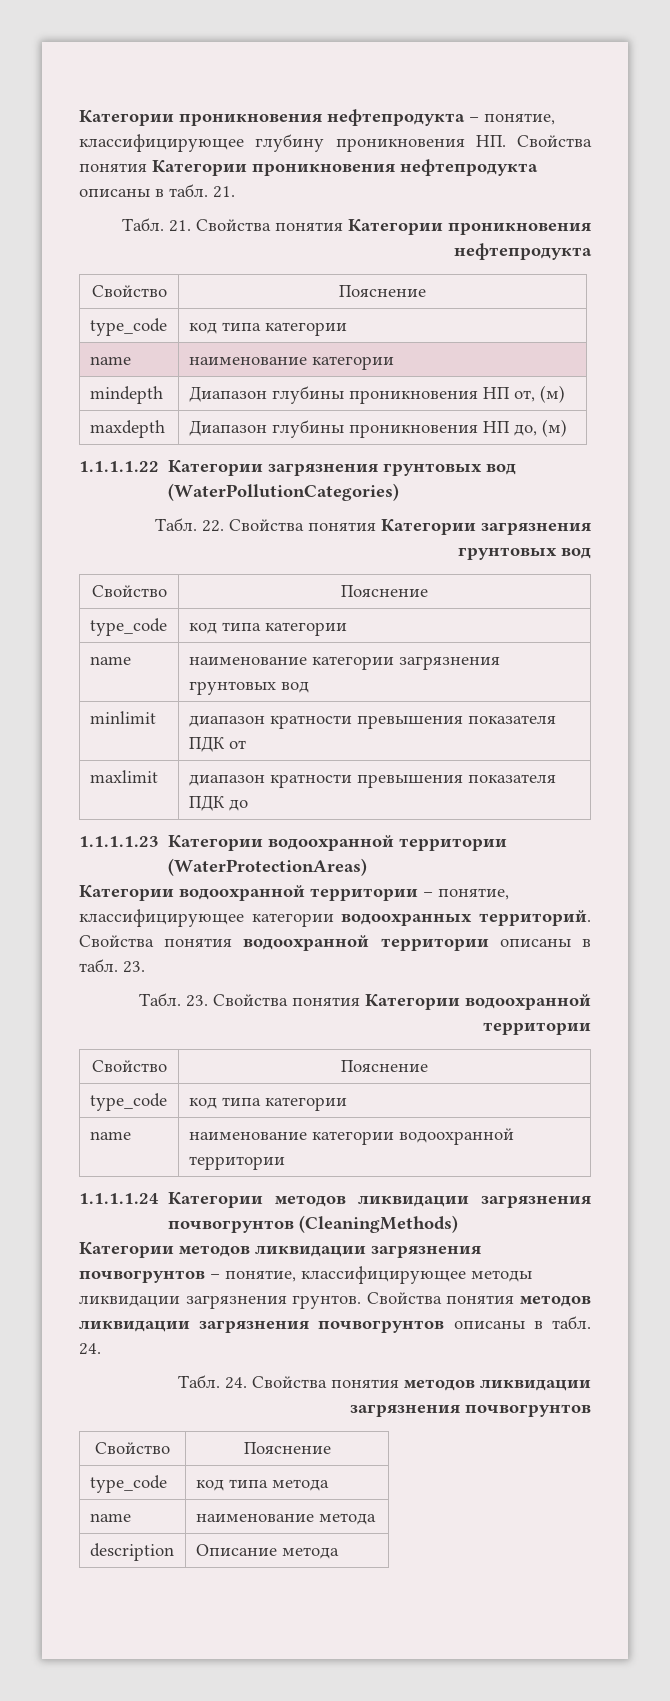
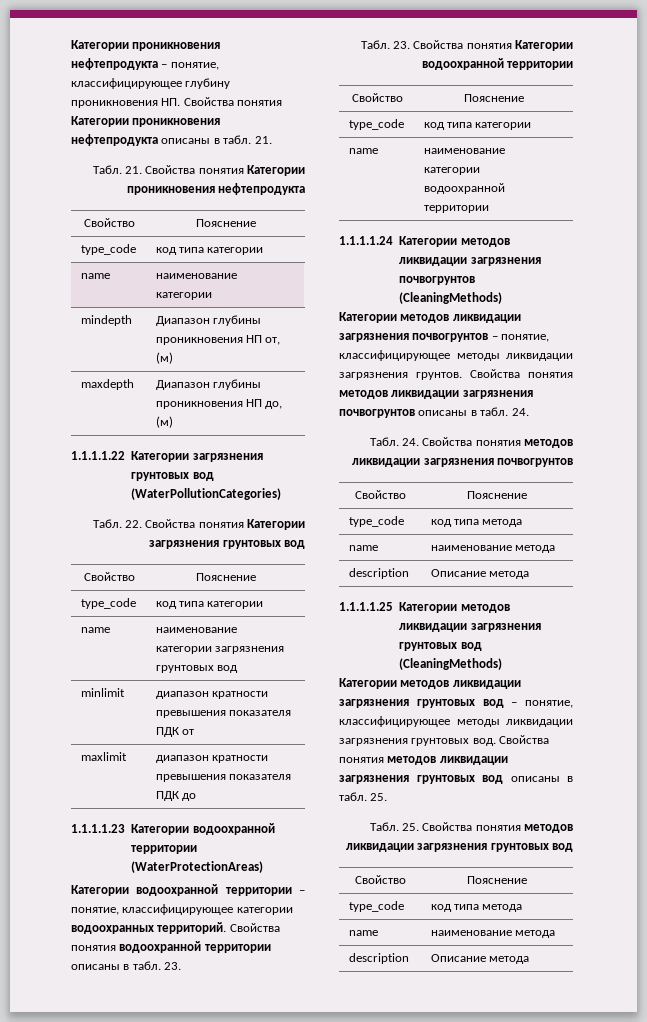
+ 1.1.1.1.25 Категории методов ликвидации загрязнения грунтовых вод (CleaningMethods)
+ Категории методов ликвидации загрязнения грунтовых вод – понятие, классифицирующее методы ликвидации загрязнения грунтовых вод. Свойства понятия методов ликвидации загрязнения грунтовых вод описаны в табл. 25.
+ Табл. 25. Свойства понятия методов ликвидации загрязнения грунтовых вод
+ Свойство | Пояснение
+ type_code | код типа метода
+ name | наименование метода
+ description | Описание метода

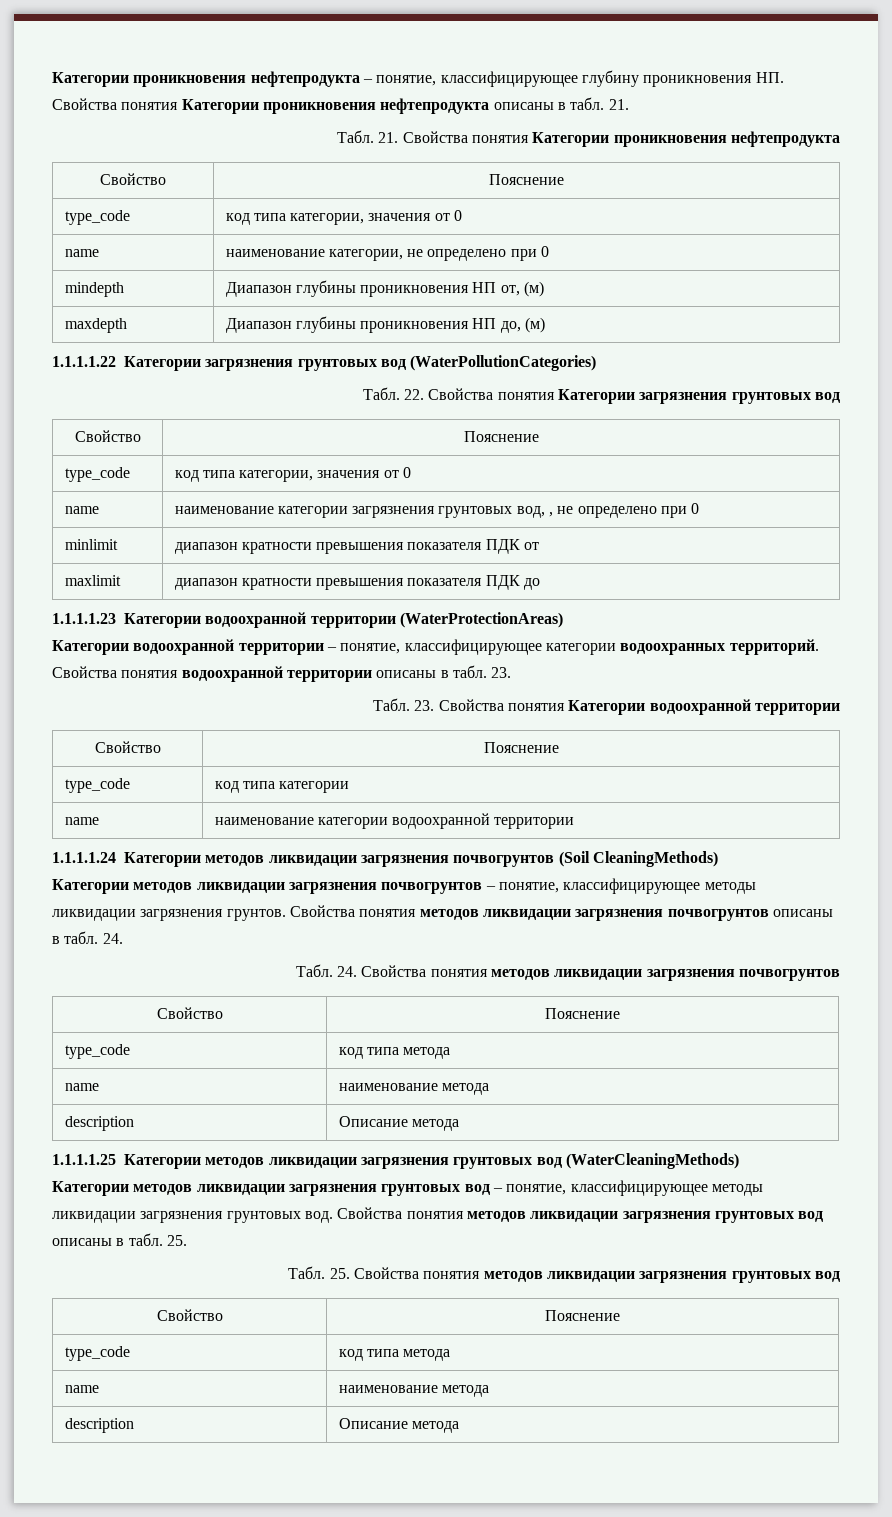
  21. Свойства понятия Категории проникновения нефтепродукта
  Свойство | Пояснение
- type_code | код типа категории
- name | наименование категории
+ type_code | код типа категории, значения от 0
+ name | наименование категории, не определено при 0
  22. Свойства понятия Категории загрязнения грунтовых вод
  Свойство | Пояснение
- type_code | код типа категории
+ type_code | код типа категории, значения от 0
- name | наименование категории загрязнения грунтовых вод
+ name | наименование категории загрязнения грунтовых вод, , не определено при 0
- 1.1.1.1.24 Категории методов ликвидации загрязнения почвогрунтов (CleaningMethods)
+ 1.1.1.1.24 Категории методов ликвидации загрязнения почвогрунтов (Soil CleaningMethods)
- 1.1.1.1.25 Категории методов ликвидации загрязнения грунтовых вод (CleaningMethods)
+ 1.1.1.1.25 Категории методов ликвидации загрязнения грунтовых вод (WaterCleaningMethods)

